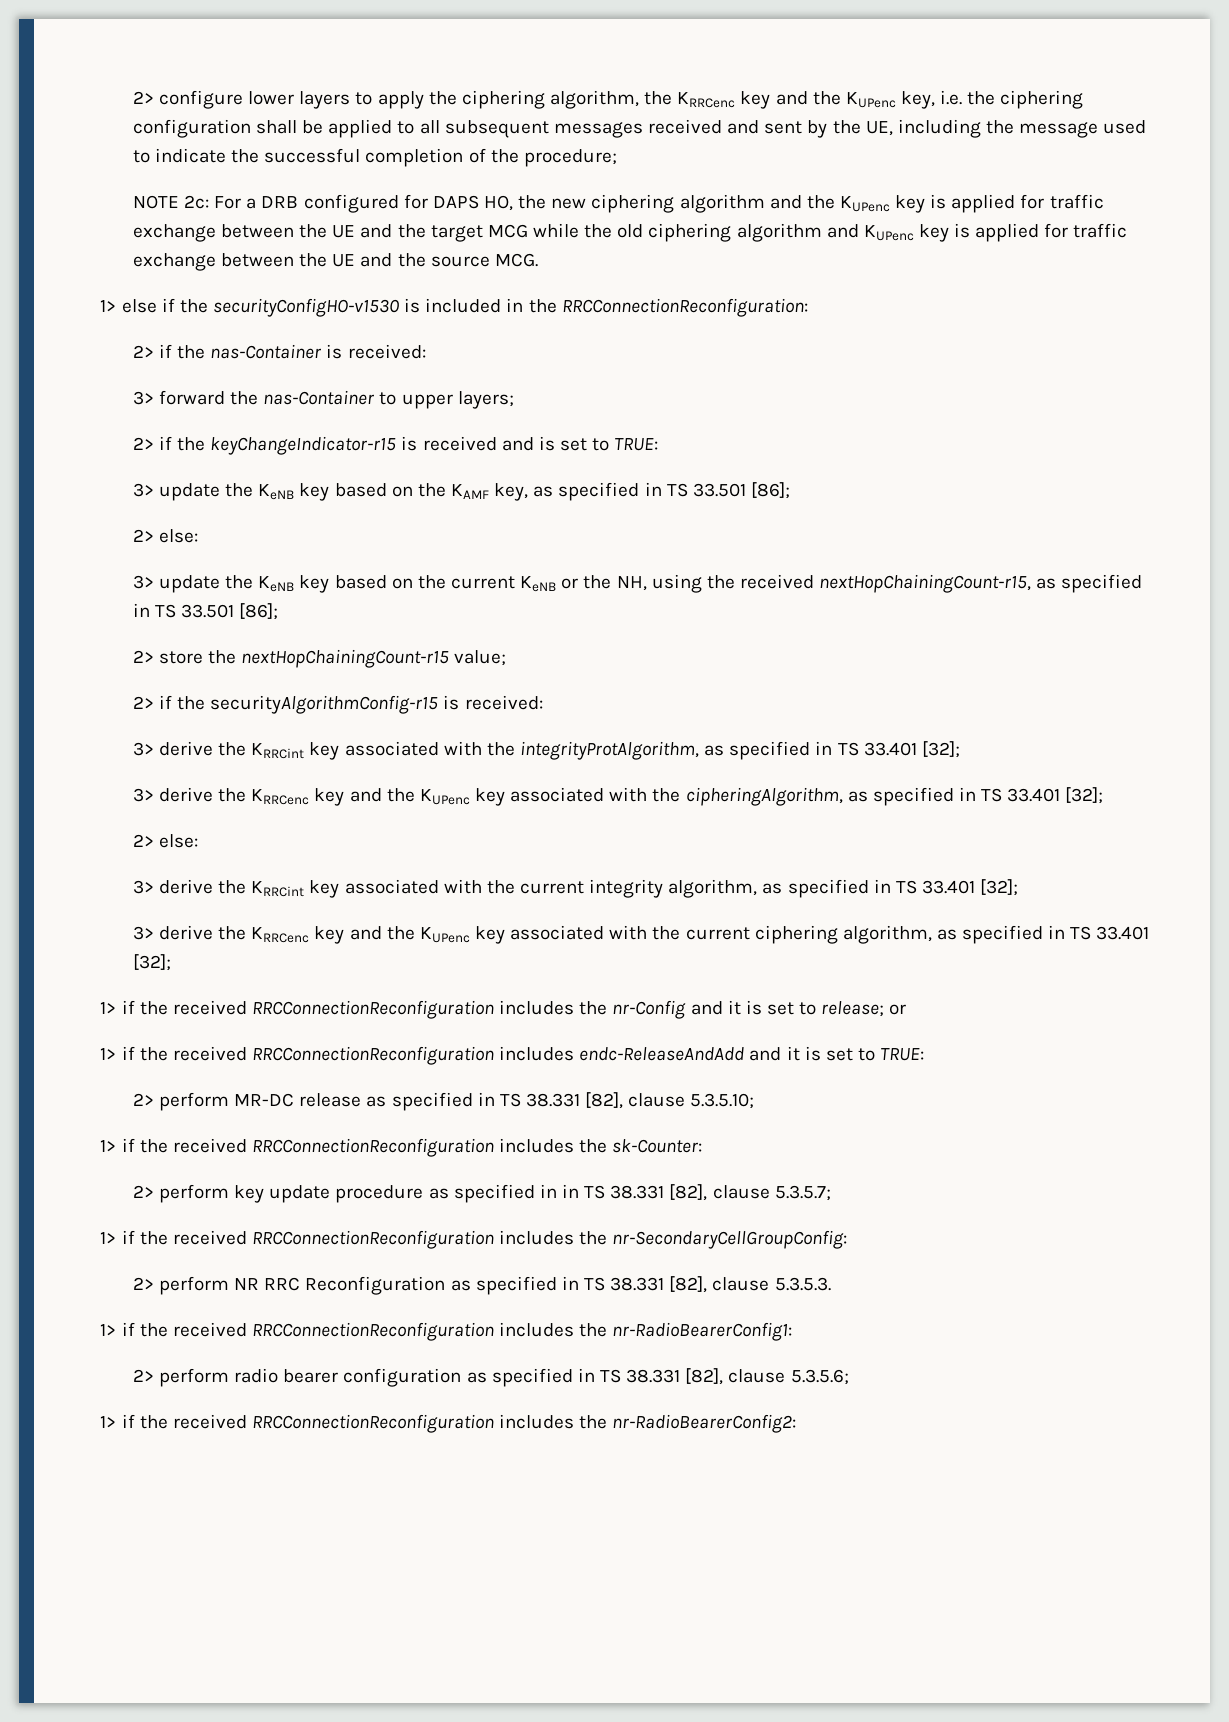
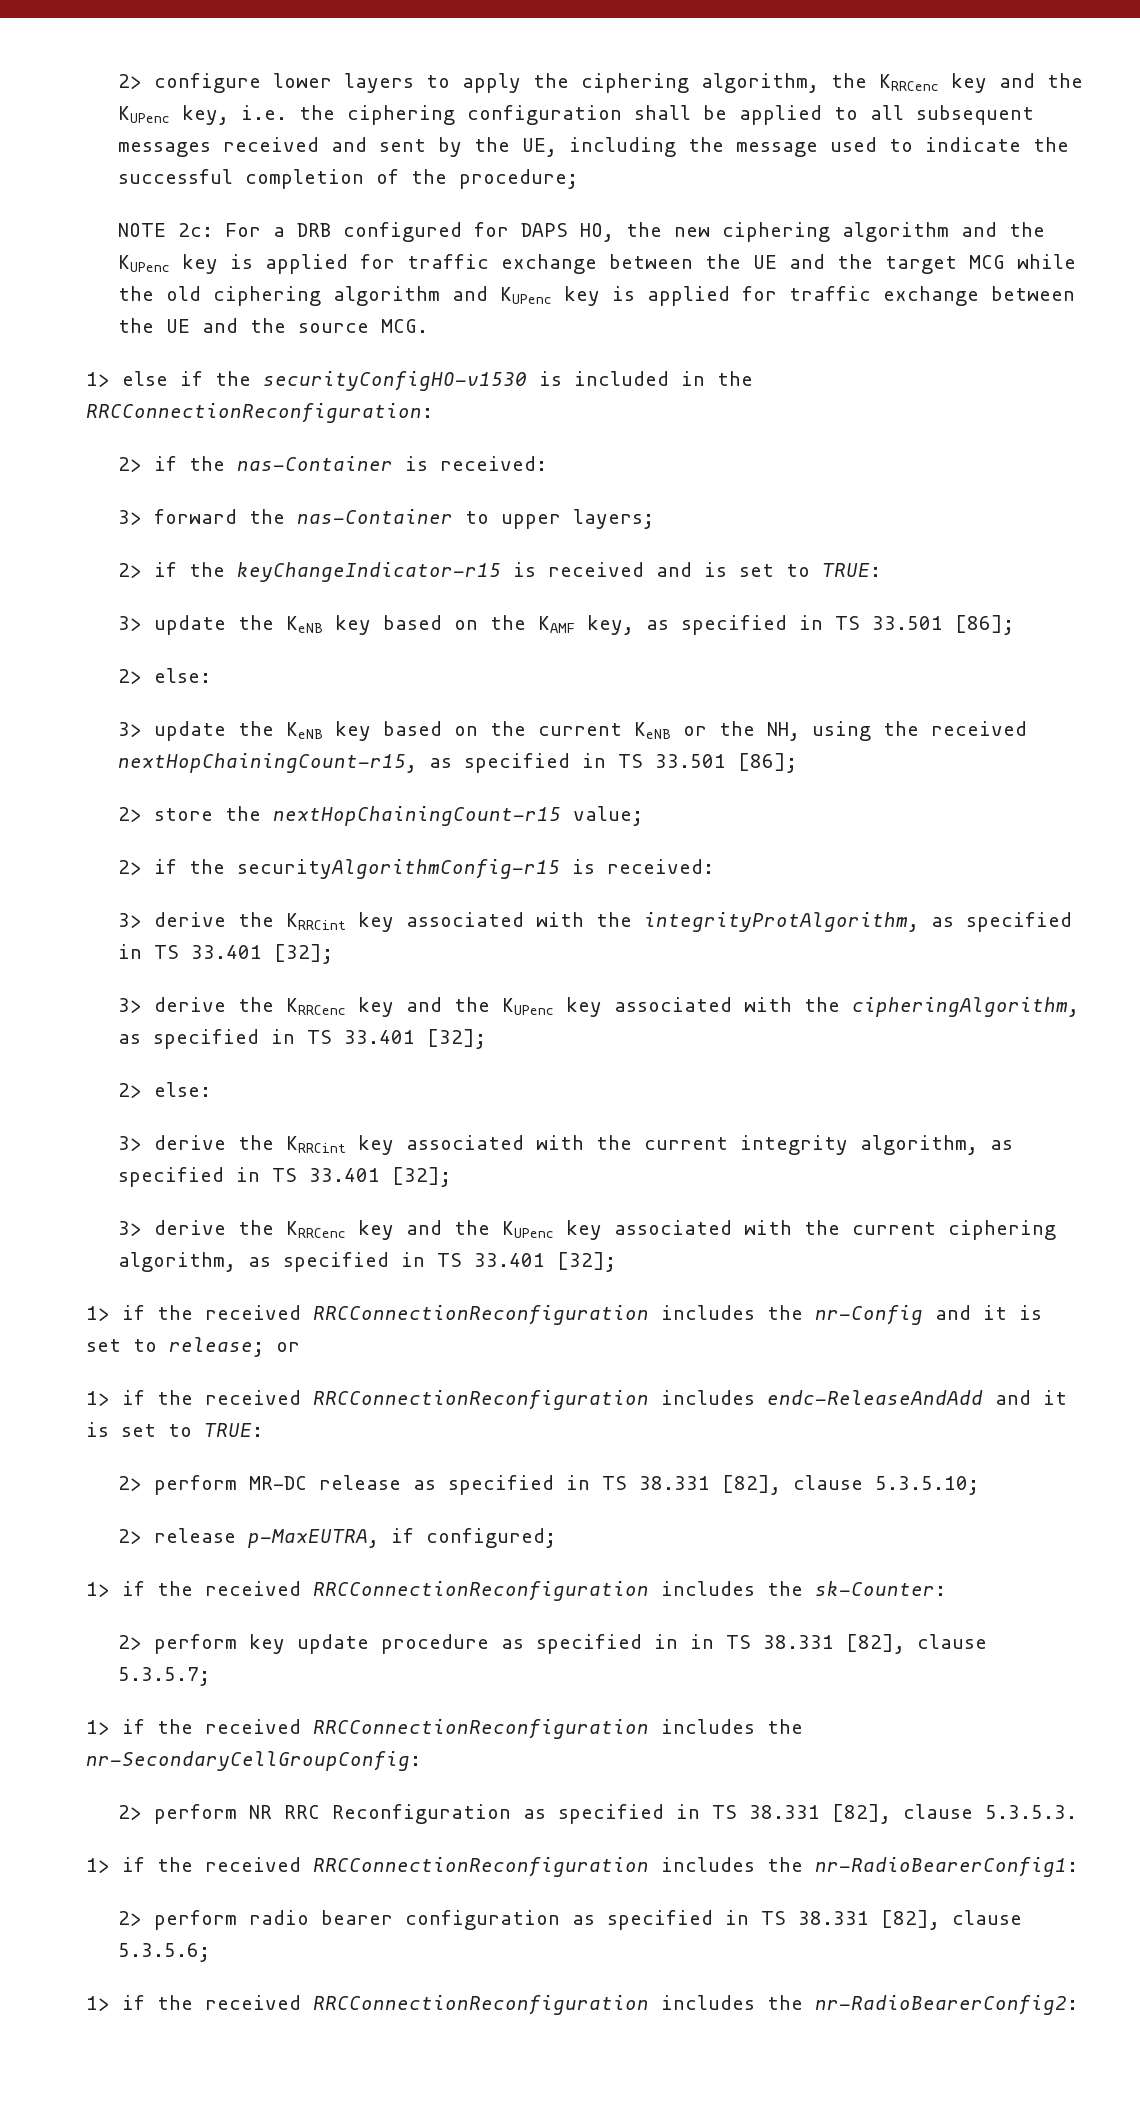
+ 2> release p-MaxEUTRA, if configured;

